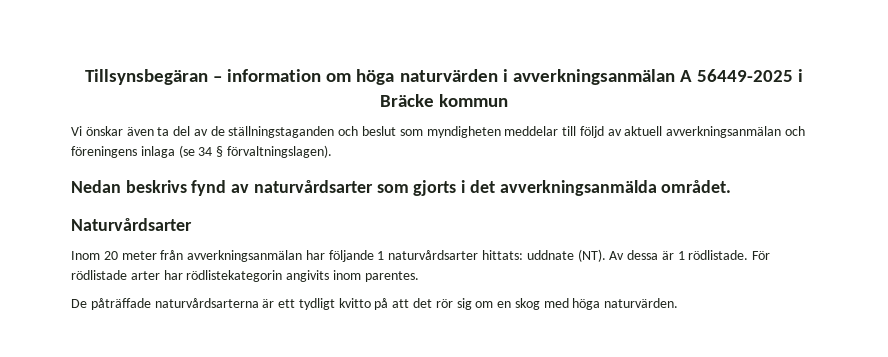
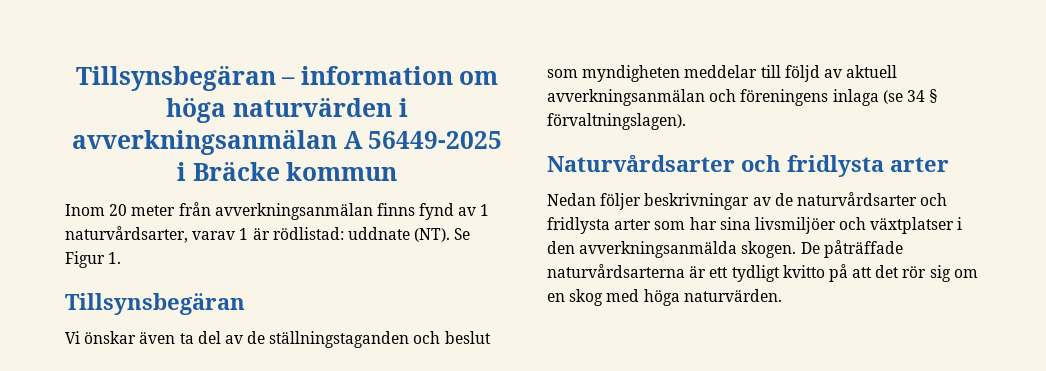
+ Inom 20 meter från avverkningsanmälan finns fynd av 1 naturvårdsarter, varav 1 är rödlistad: uddnate (NT). Se Figur 1.
+ Tillsynsbegäran
- Nedan beskrivs fynd av naturvårdsarter som gjorts i det avverkningsanmälda området.
- Naturvårdsarter
- Inom 20 meter från avverkningsanmälan har följande 1 naturvårdsarter hittats: uddnate (NT). Av dessa är 1 rödlistade. För rödlistade arter har rödlistekategorin angivits inom parentes.
- De påträffade naturvårdsarterna är ett tydligt kvitto på att det rör sig om en skog med höga naturvärden.
+ Naturvårdsarter och fridlysta arter
+ Nedan följer beskrivningar av de naturvårdsarter och fridlysta arter som har sina livsmiljöer och växtplatser i den avverkningsanmälda skogen. De påträffade naturvårdsarterna är ett tydligt kvitto på att det rör sig om en skog med höga naturvärden.

